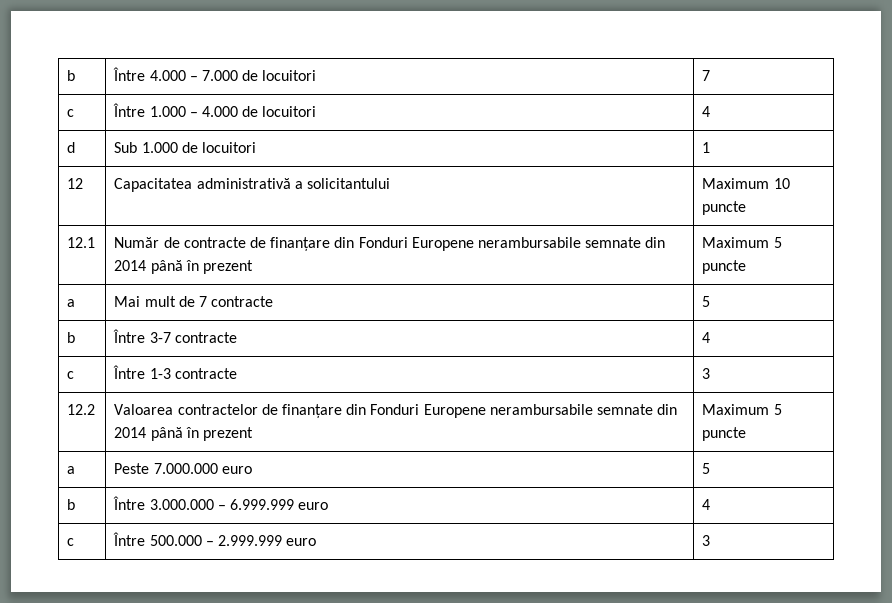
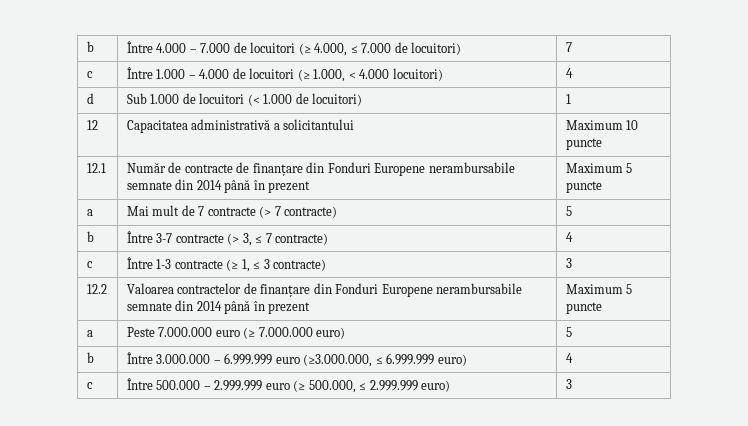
- b | Între 4.000 – 7.000 de locuitori | 7
+ b | Între 4.000 – 7.000 de locuitori (≥ 4.000, ≤ 7.000 de locuitori) | 7
- c | Între 1.000 – 4.000 de locuitori | 4
+ c | Între 1.000 – 4.000 de locuitori (≥ 1.000, < 4.000 locuitori) | 4
- d | Sub 1.000 de locuitori | 1
+ d | Sub 1.000 de locuitori (< 1.000 de locuitori) | 1
- a | Mai mult de 7 contracte | 5
+ a | Mai mult de 7 contracte (> 7 contracte) | 5
- b | Între 3-7 contracte | 4
+ b | Între 3-7 contracte (> 3, ≤ 7 contracte) | 4
- c | Între 1-3 contracte | 3
+ c | Între 1-3 contracte (≥ 1, ≤ 3 contracte) | 3
- a | Peste 7.000.000 euro | 5
+ a | Peste 7.000.000 euro (≥ 7.000.000 euro) | 5
- b | Între 3.000.000 – 6.999.999 euro | 4
+ b | Între 3.000.000 – 6.999.999 euro (≥3.000.000, ≤ 6.999.999 euro) | 4
- c | Între 500.000 – 2.999.999 euro | 3
+ c | Între 500.000 – 2.999.999 euro (≥ 500.000, ≤ 2.999.999 euro) | 3

